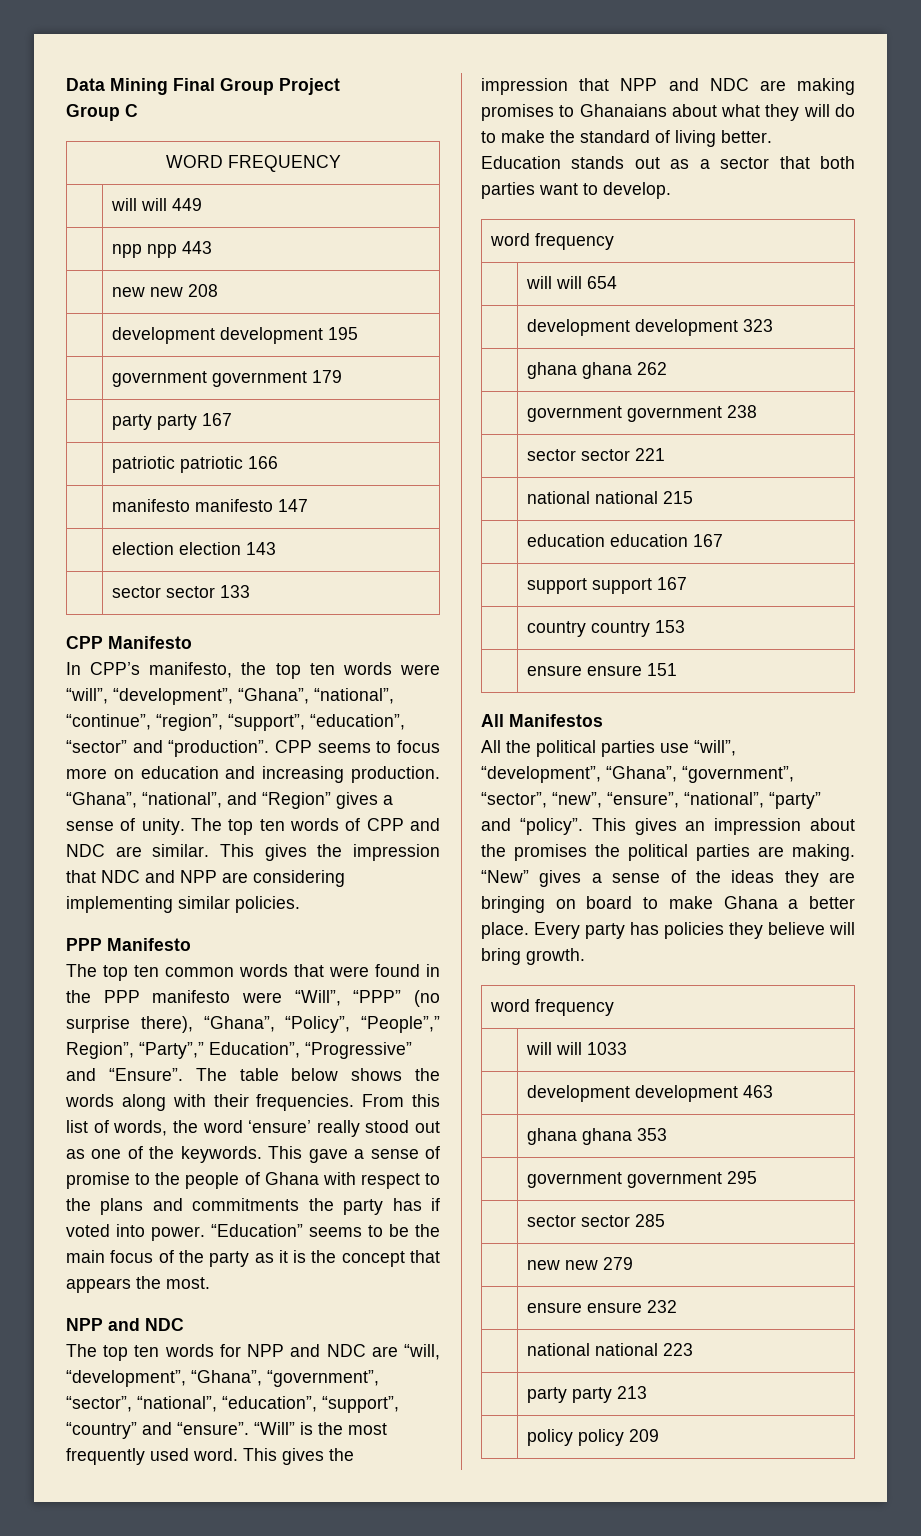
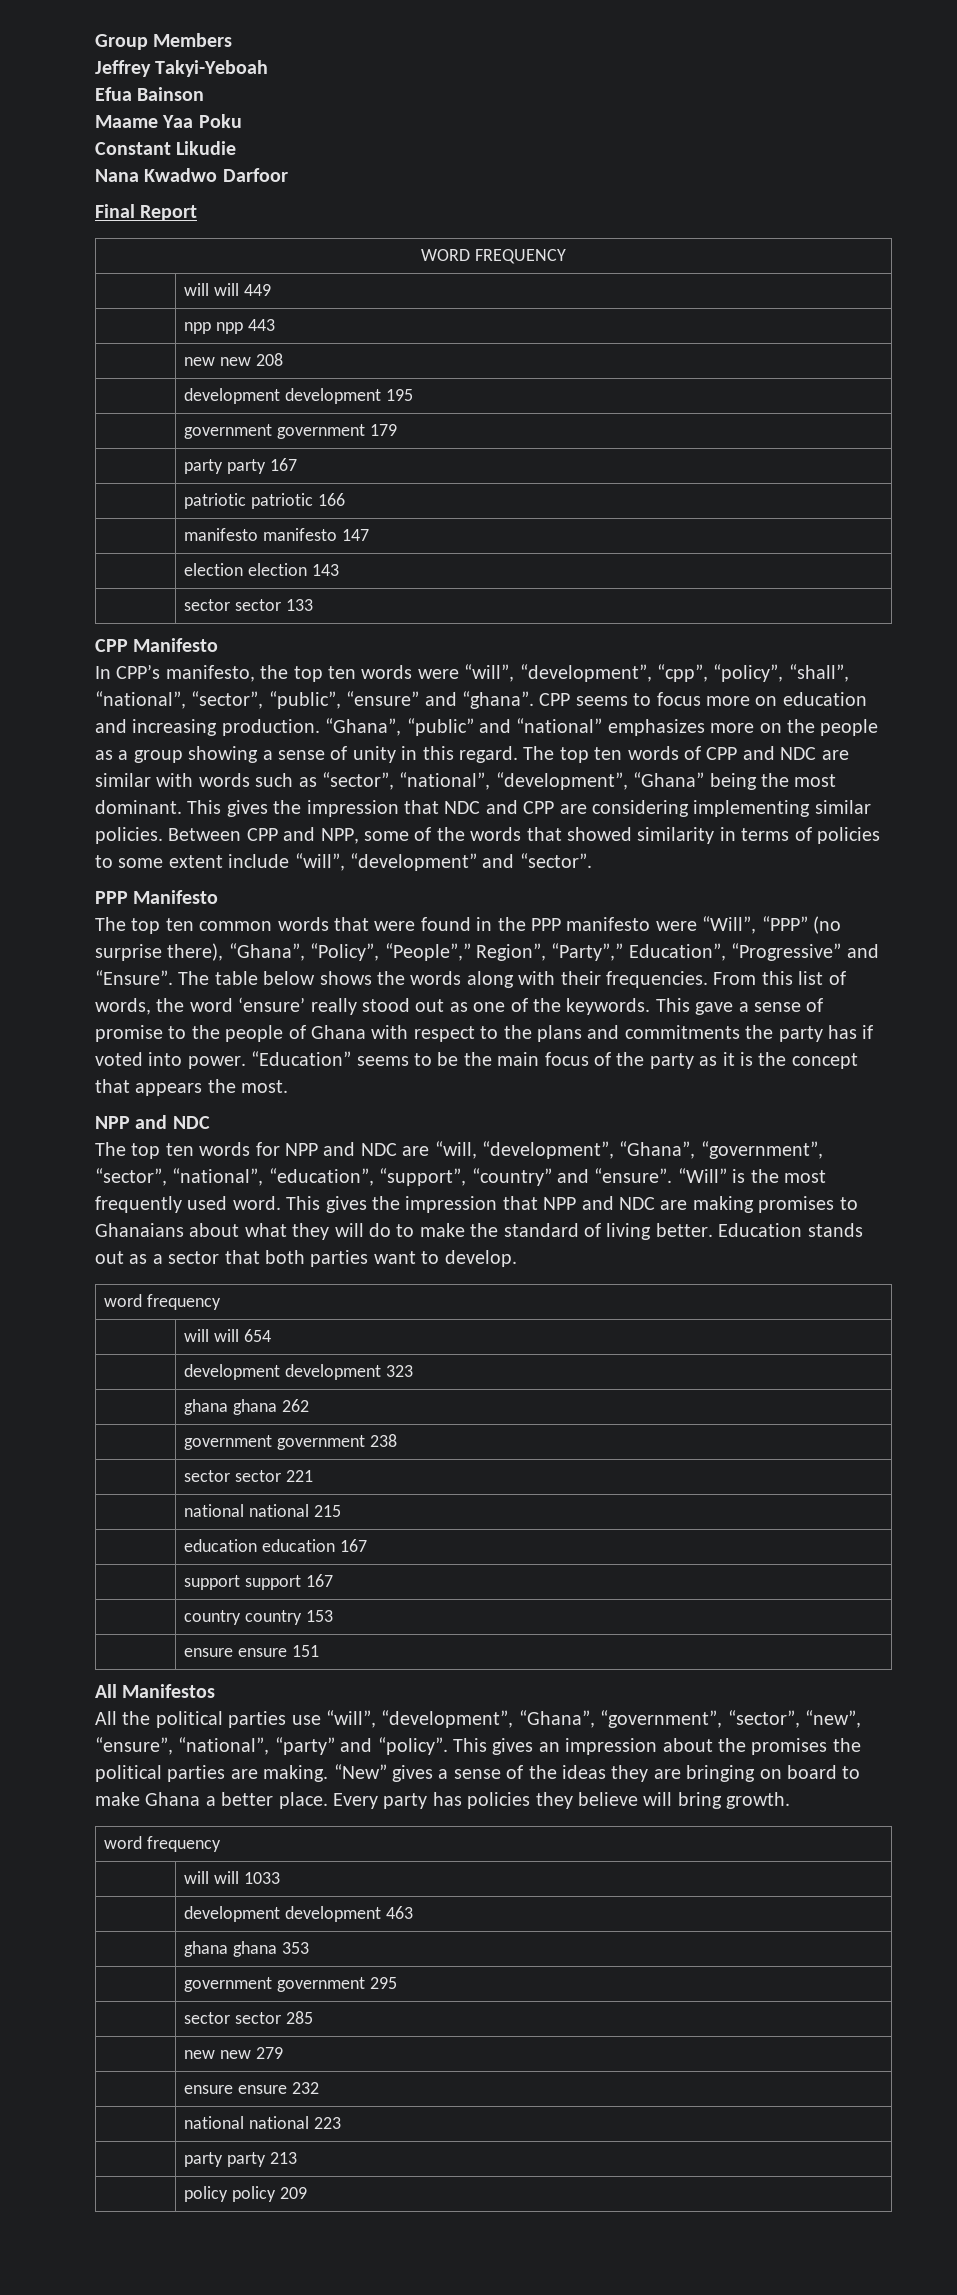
- Data Mining Final Group Project
- Group C
+ Group Members
+ Jeffrey Takyi-Yeboah
+ Efua Bainson
+ Maame Yaa Poku
+ Constant Likudie
+ Nana Kwadwo Darfoor
+ Final Report
- In CPP’s manifesto, the top ten words were “will”, “development”, “Ghana”, “national”, “continue”, “region”, “support”, “education”, “sector” and “production”.
+ In CPP’s manifesto, the top ten words were “will”, “development”, “cpp”, “policy”, “shall”, “national”, “sector”, “public”, “ensure” and “ghana”.
- “Ghana”, “national”, and “Region” gives a sense of unity.
+ “Ghana”, “public” and “national” emphasizes more on the people as a group showing a sense of unity in this regard.
- The top ten words of CPP and NDC are similar.
+ The top ten words of CPP and NDC are similar with words such as “sector”, “national”, “development”, “Ghana” being the most dominant.
- This gives the impression that NDC and NPP are considering implementing similar policies.
+ This gives the impression that NDC and CPP are considering implementing similar policies. Between CPP and NPP, some of the words that showed similarity in terms of policies to some extent include “will”, “development” and “sector”.

